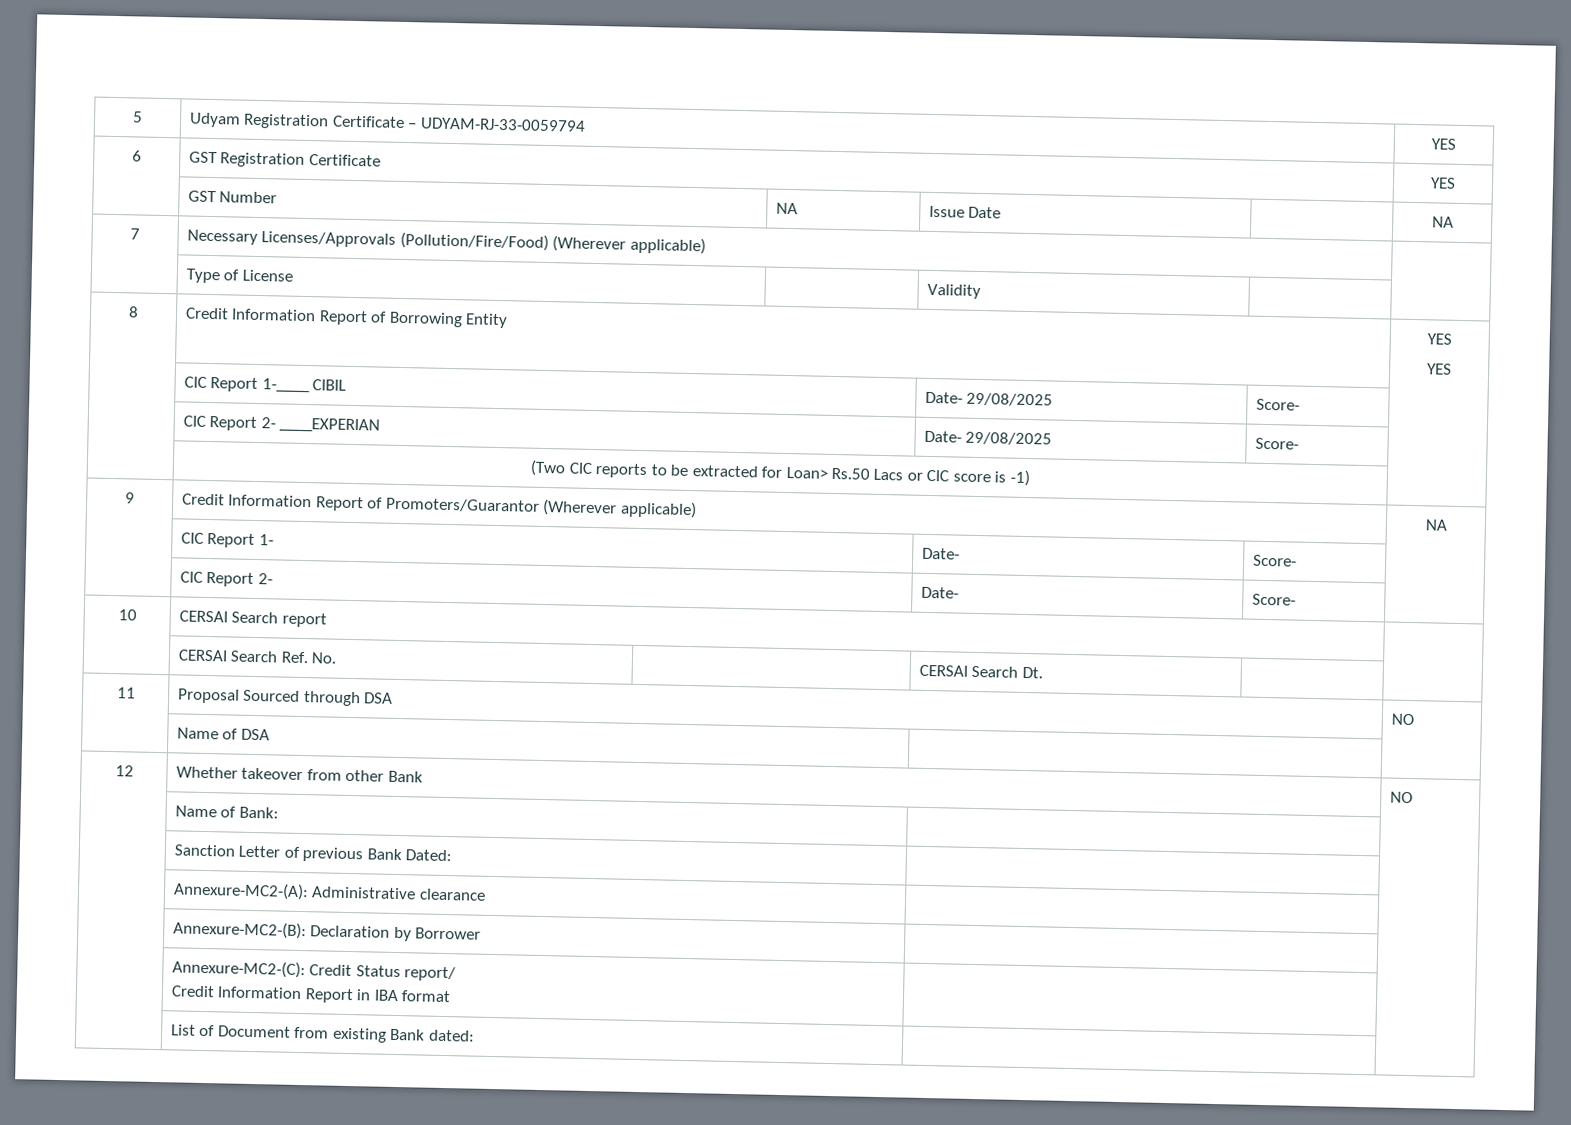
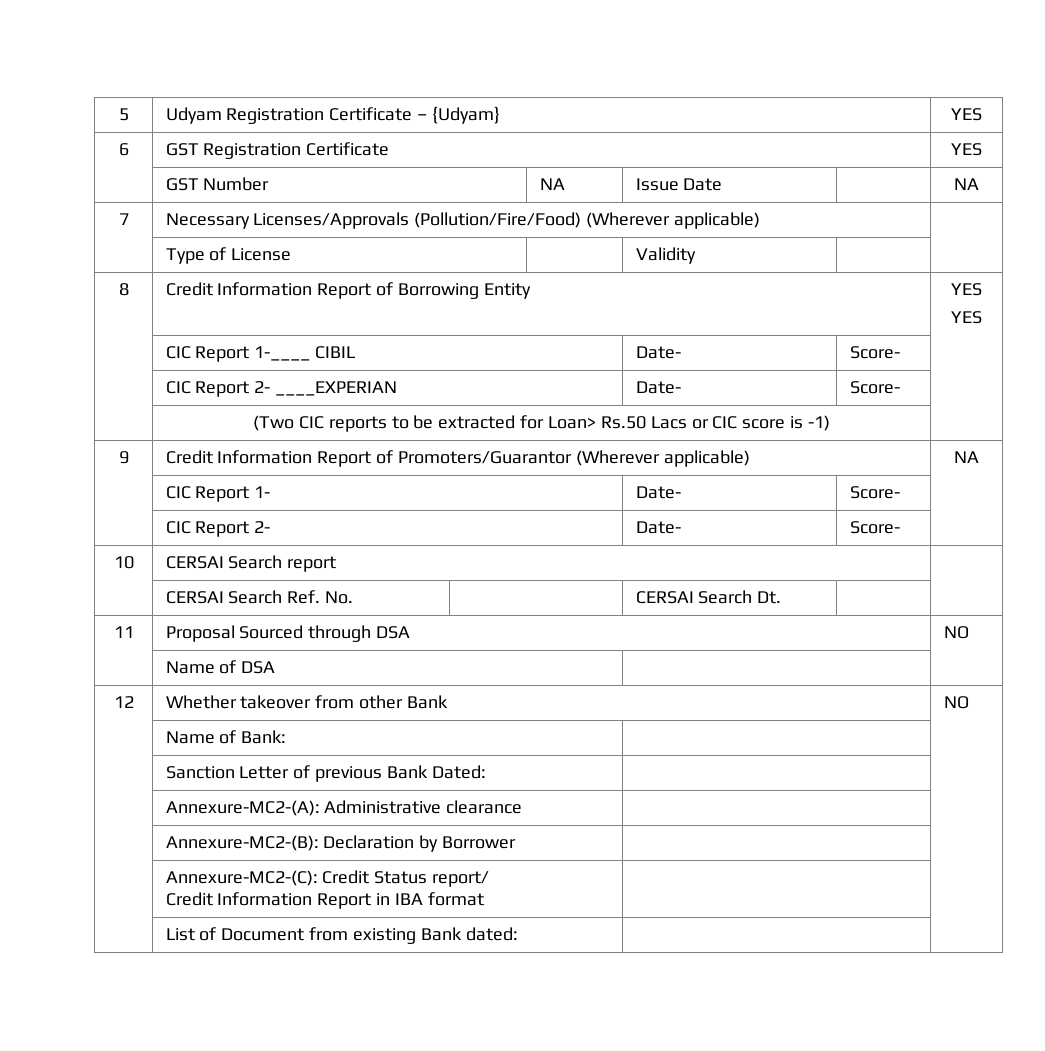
- 5 | Udyam Registration Certificate – UDYAM-RJ-33-0059794 | YES
+ 5 | Udyam Registration Certificate – {Udyam} | YES
- | CIC Report 1-____ CIBIL | Date- 29/08/2025 | Score- |
+ | CIC Report 1-____ CIBIL | Date- | Score- |
- | CIC Report 2- ____EXPERIAN | Date- 29/08/2025 | Score- |
+ | CIC Report 2- ____EXPERIAN | Date- | Score- |

